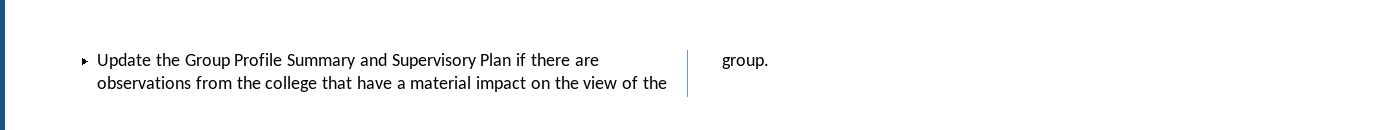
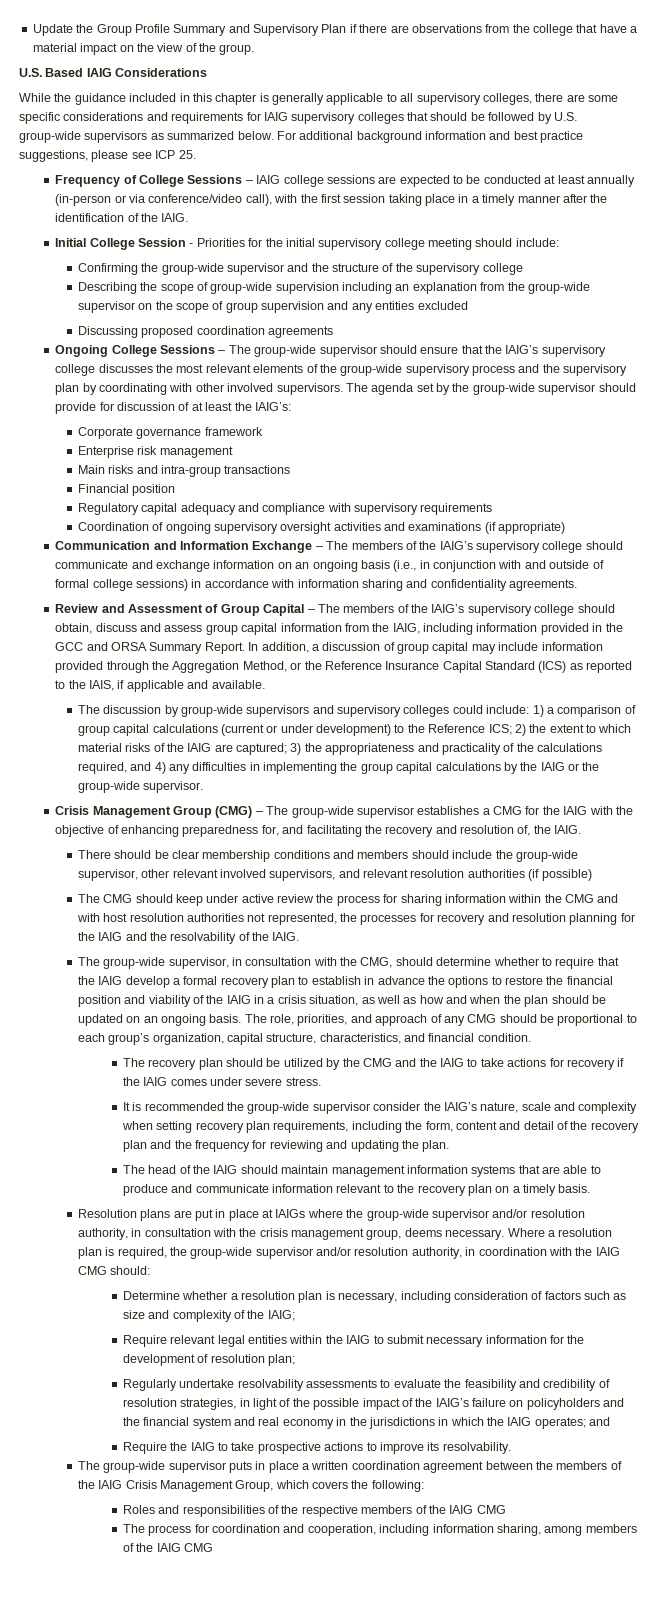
+ U.S. Based IAIG Considerations
+ While the guidance included in this chapter is generally applicable to all supervisory colleges, there are some specific considerations and requirements for IAIG supervisory colleges that should be followed by U.S. group-wide supervisors as summarized below. For additional background information and best practice suggestions, please see ICP 25.
+ Frequency of College Sessions – IAIG college sessions are expected to be conducted at least annually (in-person or via conference/video call), with the first session taking place in a timely manner after the identification of the IAIG.
+ Initial College Session - Priorities for the initial supervisory college meeting should include:
+ Confirming the group-wide supervisor and the structure of the supervisory college
+ Describing the scope of group-wide supervision including an explanation from the group-wide supervisor on the scope of group supervision and any entities excluded
+ Discussing proposed coordination agreements
+ Ongoing College Sessions – The group-wide supervisor should ensure that the IAIG’s supervisory college discusses the most relevant elements of the group-wide supervisory process and the supervisory plan by coordinating with other involved supervisors. The agenda set by the group-wide supervisor should provide for discussion of at least the IAIG’s:
+ Corporate governance framework
+ Enterprise risk management
+ Main risks and intra-group transactions
+ Financial position
+ Regulatory capital adequacy and compliance with supervisory requirements
+ Coordination of ongoing supervisory oversight activities and examinations (if appropriate)
+ Communication and Information Exchange – The members of the IAIG’s supervisory college should communicate and exchange information on an ongoing basis (i.e., in conjunction with and outside of formal college sessions) in accordance with information sharing and confidentiality agreements.
+ Review and Assessment of Group Capital – The members of the IAIG’s supervisory college should obtain, discuss and assess group capital information from the IAIG, including information provided in the GCC and ORSA Summary Report. In addition, a discussion of group capital may include information provided through the Aggregation Method, or the Reference Insurance Capital Standard (ICS) as reported to the IAIS, if applicable and available.
+ The discussion by group-wide supervisors and supervisory colleges could include: 1) a comparison of group capital calculations (current or under development) to the Reference ICS; 2) the extent to which material risks of the IAIG are captured; 3) the appropriateness and practicality of the calculations required, and 4) any difficulties in implementing the group capital calculations by the IAIG or the group-wide supervisor.
+ Crisis Management Group (CMG) – The group-wide supervisor establishes a CMG for the IAIG with the objective of enhancing preparedness for, and facilitating the recovery and resolution of, the IAIG.
+ There should be clear membership conditions and members should include the group-wide supervisor, other relevant involved supervisors, and relevant resolution authorities (if possible)
+ The CMG should keep under active review the process for sharing information within the CMG and with host resolution authorities not represented, the processes for recovery and resolution planning for the IAIG and the resolvability of the IAIG.
+ The group-wide supervisor, in consultation with the CMG, should determine whether to require that the IAIG develop a formal recovery plan to establish in advance the options to restore the financial position and viability of the IAIG in a crisis situation, as well as how and when the plan should be updated on an ongoing basis. The role, priorities, and approach of any CMG should be proportional to each group’s organization, capital structure, characteristics, and financial condition.
+ The recovery plan should be utilized by the CMG and the IAIG to take actions for recovery if the IAIG comes under severe stress.
+ It is recommended the group-wide supervisor consider the IAIG’s nature, scale and complexity when setting recovery plan requirements, including the form, content and detail of the recovery plan and the frequency for reviewing and updating the plan.
+ The head of the IAIG should maintain management information systems that are able to produce and communicate information relevant to the recovery plan on a timely basis.
+ Resolution plans are put in place at IAIGs where the group-wide supervisor and/or resolution authority, in consultation with the crisis management group, deems necessary. Where a resolution plan is required, the group-wide supervisor and/or resolution authority, in coordination with the IAIG CMG should:
+ Determine whether a resolution plan is necessary, including consideration of factors such as size and complexity of the IAIG;
+ Require relevant legal entities within the IAIG to submit necessary information for the development of resolution plan;
+ Regularly undertake resolvability assessments to evaluate the feasibility and credibility of resolution strategies, in light of the possible impact of the IAIG’s failure on policyholders and the financial system and real economy in the jurisdictions in which the IAIG operates; and
+ Require the IAIG to take prospective actions to improve its resolvability.
+ The group-wide supervisor puts in place a written coordination agreement between the members of the IAIG Crisis Management Group, which covers the following:
+ Roles and responsibilities of the respective members of the IAIG CMG
+ The process for coordination and cooperation, including information sharing, among members of the IAIG CMG

